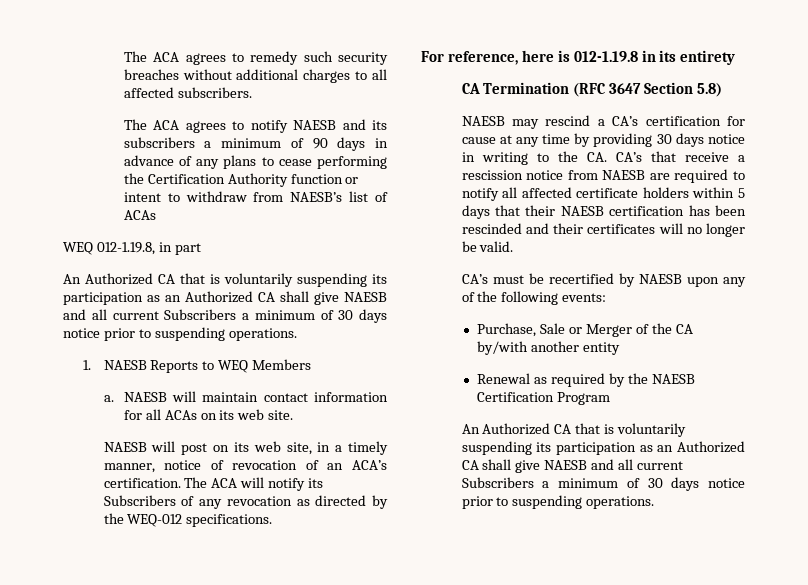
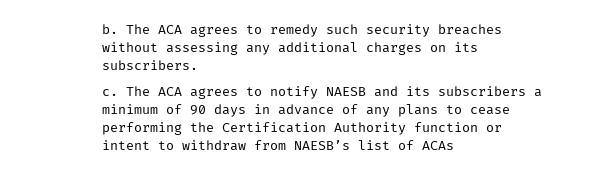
+ b.
- The ACA agrees to remedy such security breaches without additional charges to all affected subscribers.
+ The ACA agrees to remedy such security breaches without assessing any additional charges on its subscribers.
+ c.
- WEQ 012-1.19.8, in part
- An Authorized CA that is voluntarily suspending its participation as an Authorized CA shall give NAESB and all current Subscribers a minimum of 30 days notice prior to suspending operations.
- 1. NAESB Reports to WEQ Members
- a. NAESB will maintain contact information for all ACAs on its web site.
- NAESB will post on its web site, in a timely manner, notice of revocation of an ACA’s certification. The ACA will notify its Subscribers of any revocation as directed by the WEQ-012 specifications.
- For reference, here is 012-1.19.8 in its entirety
- CA Termination (RFC 3647 Section 5.8)
- NAESB may rescind a CA’s certification for cause at any time by providing 30 days notice in writing to the CA. CA’s that receive a rescission notice from NAESB are required to notify all affected certificate holders within 5 days that their NAESB certification has been rescinded and their certificates will no longer be valid.
- CA’s must be recertified by NAESB upon any of the following events:
- Purchase, Sale or Merger of the CA by/with another entity
- Renewal as required by the NAESB Certification Program
- An Authorized CA that is voluntarily suspending its participation as an Authorized CA shall give NAESB and all current Subscribers a minimum of 30 days notice prior to suspending operations.

